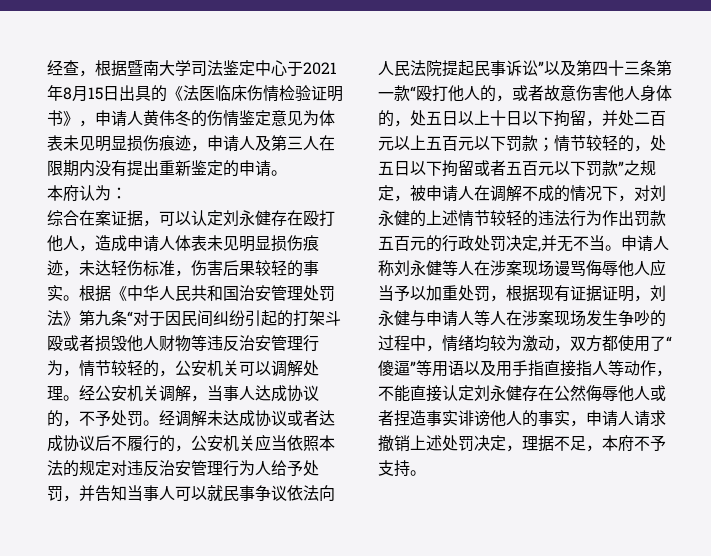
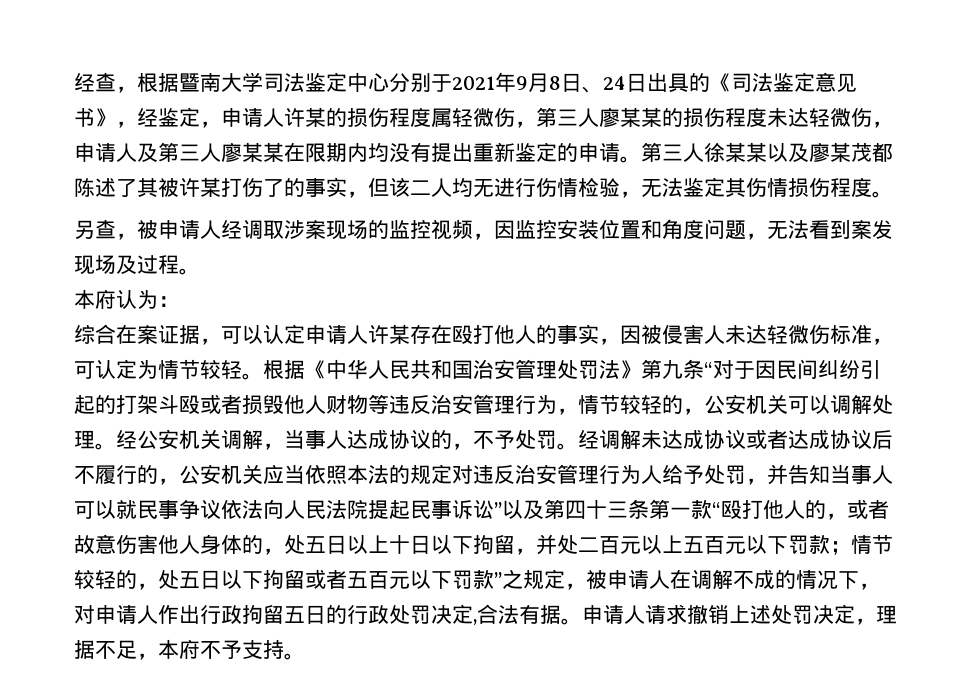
- 经查，根据暨南大学司法鉴定中心于2021年8月15日出具的《法医临床伤情检验证明书》，申请人黄伟冬的伤情鉴定意见为体表未见明显损伤痕迹，申请人及第三人在限期内没有提出重新鉴定的申请。
+ 经查，根据暨南大学司法鉴定中心分别于2021年9月8日、24日出具的《司法鉴定意见书》，经鉴定，申请人许某的损伤程度属轻微伤，第三人廖某某的损伤程度未达轻微伤，申请人及第三人廖某某在限期内均没有提出重新鉴定的申请。第三人徐某某以及廖某茂都陈述了其被许某打伤了的事实，但该二人均无进行伤情检验，无法鉴定其伤情损伤程度。
+ 另查，被申请人经调取涉案现场的监控视频，因监控安装位置和角度问题，无法看到案发现场及过程。
- 综合在案证据，可以认定刘永健存在殴打他人，造成申请人体表未见明显损伤痕迹，未达轻伤标准，伤害后果较轻的事实。
+ 综合在案证据，可以认定申请人许某存在殴打他人的事实，因被侵害人未达轻微伤标准，可认定为情节较轻。
- 情节较轻的，处五日以下拘留或者五百元以下罚款”之规定，被申请人在调解不成的情况下，对刘永健的上述情节较轻的违法行为作出罚款五百元的行政处罚决定,并无不当。申请人称刘永健等人在涉案现场谩骂侮辱他人应当予以加重处罚，根据现有证据证明，刘永健与申请人等人在涉案现场发生争吵的过程中，情绪均较为激动，双方都使用了“傻逼”等用语以及用手指直接指人等动作，不能直接认定刘永健存在公然侮辱他人或者捏造事实诽谤他人的事实，申请人请求撤销上述处罚决定，理据不足，本府不予支持。
+ 情节较轻的，处五日以下拘留或者五百元以下罚款”之规定，被申请人在调解不成的情况下，对申请人作出行政拘留五日的行政处罚决定,合法有据。申请人请求撤销上述处罚决定，理据不足，本府不予支持。

